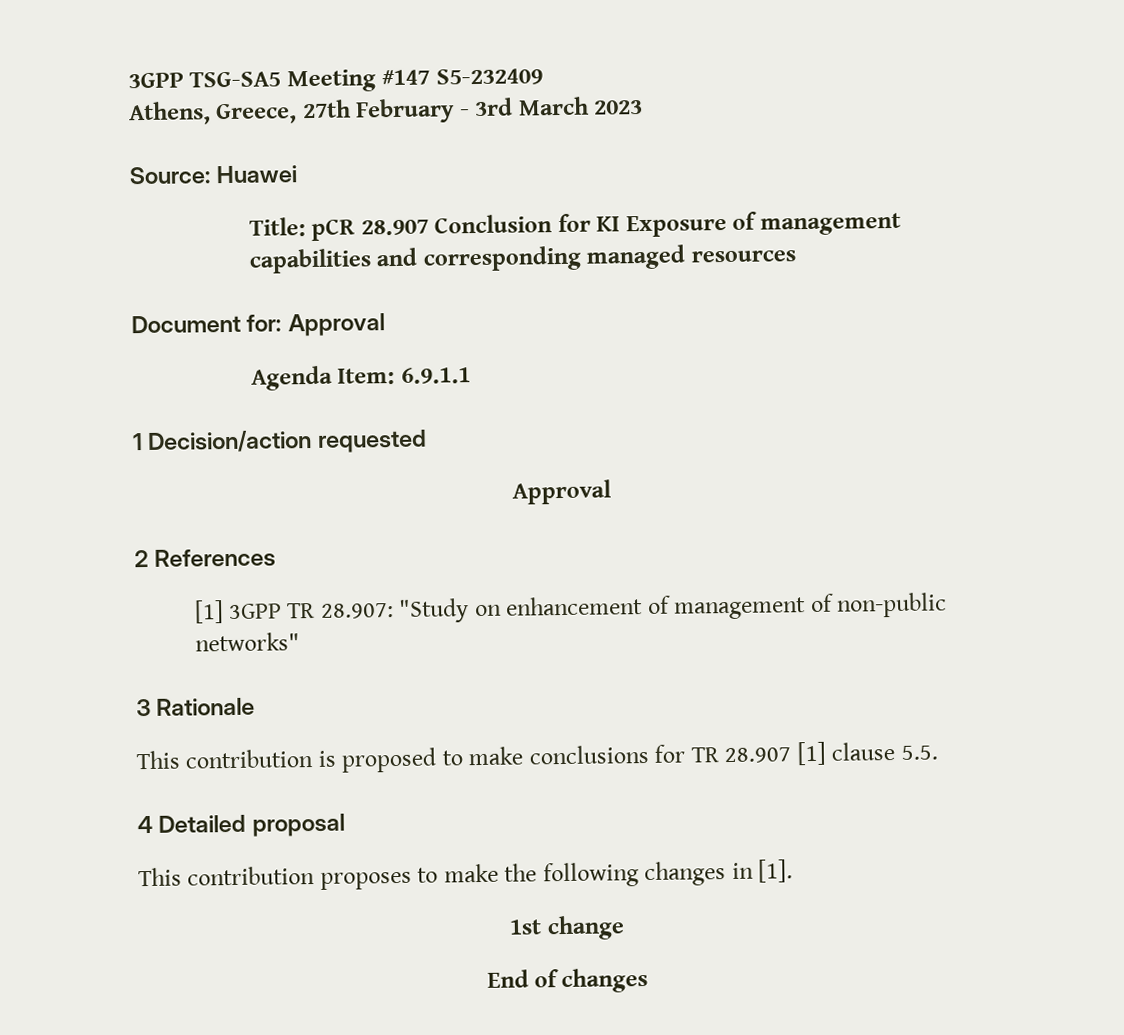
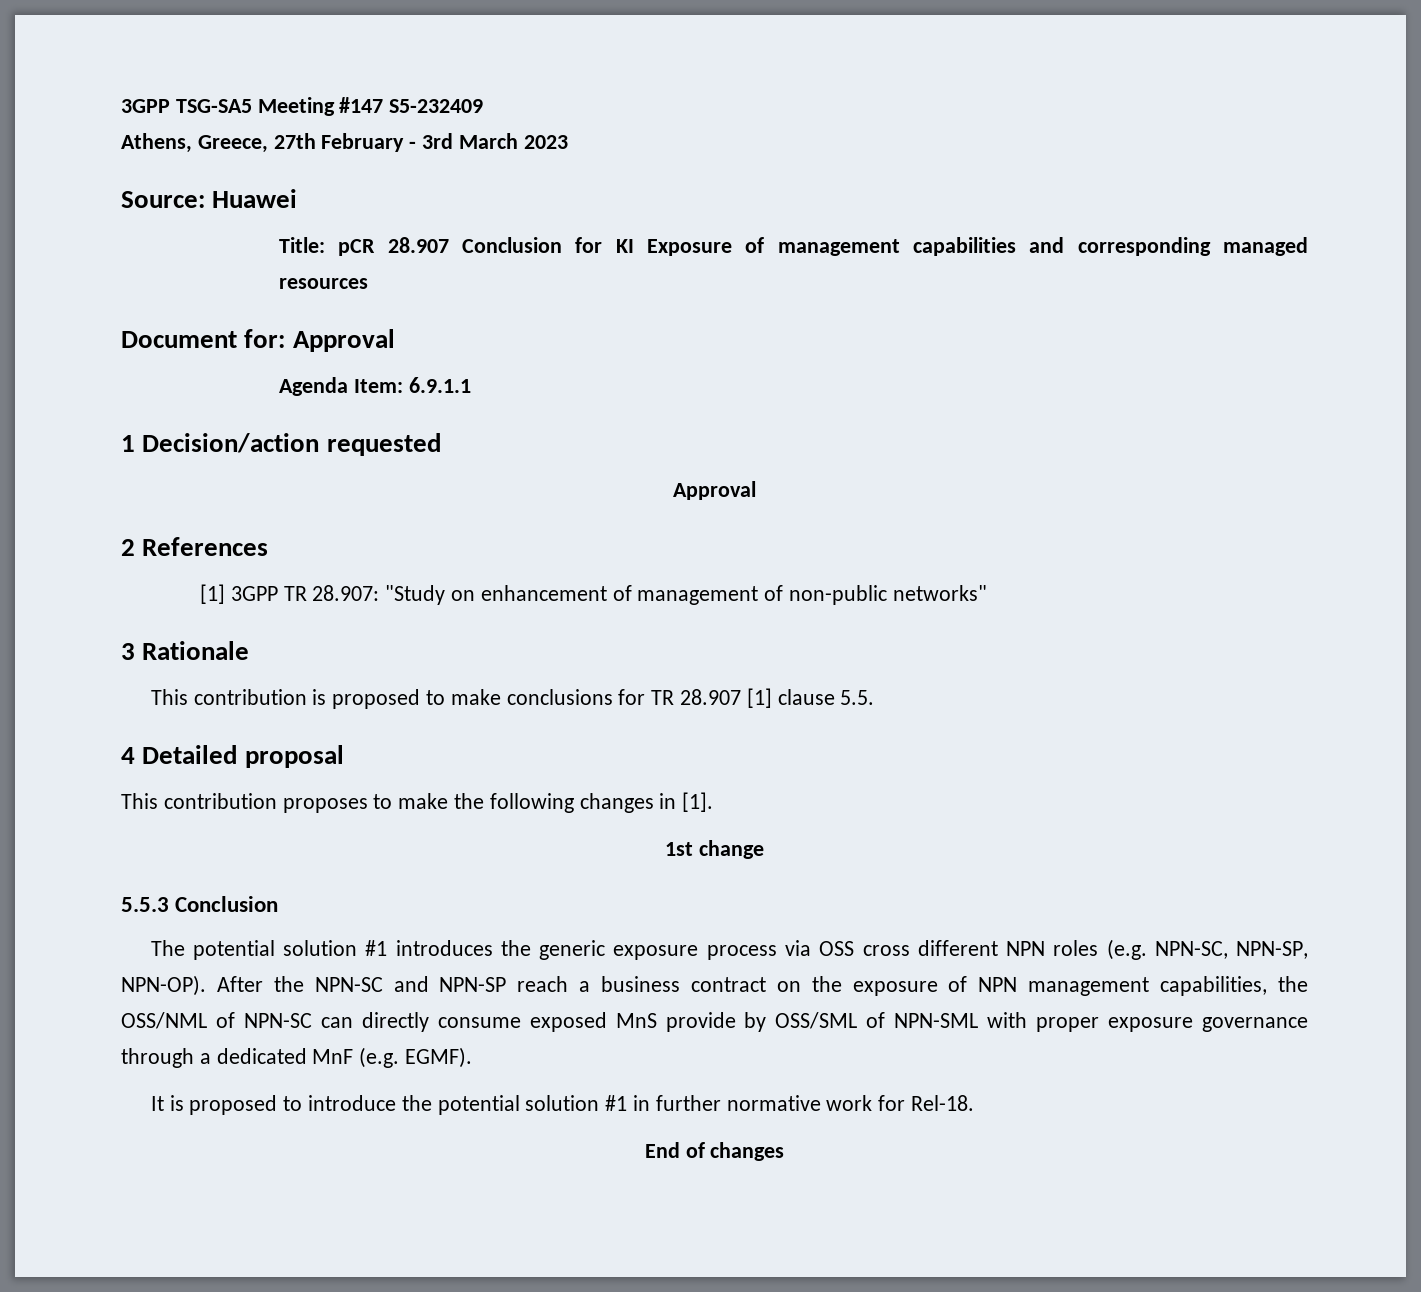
+ 5.5.3 Conclusion
+ The potential solution #1 introduces the generic exposure process via OSS cross different NPN roles (e.g. NPN-SC, NPN-SP, NPN-OP). After the NPN-SC and NPN-SP reach a business contract on the exposure of NPN management capabilities, the OSS/NML of NPN-SC can directly consume exposed MnS provide by OSS/SML of NPN-SML with proper exposure governance through a dedicated MnF (e.g. EGMF).
+ It is proposed to introduce the potential solution #1 in further normative work for Rel-18.

